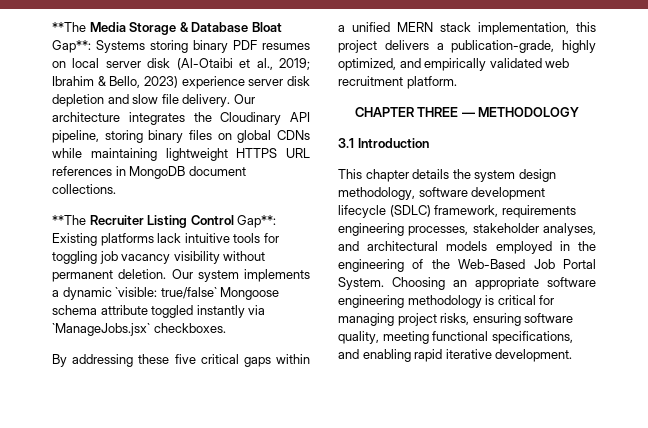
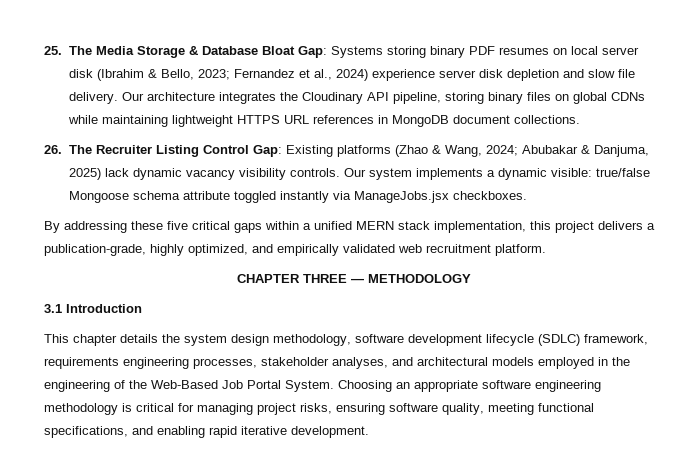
- **The Media Storage & Database Bloat Gap**: Systems storing binary PDF resumes on local server disk (Al-Otaibi et al., 2019; Ibrahim & Bello, 2023) experience server disk depletion and slow file delivery.
+ 25. The Media Storage & Database Bloat Gap: Systems storing binary PDF resumes on local server disk (Ibrahim & Bello, 2023; Fernandez et al., 2024) experience server disk depletion and slow file delivery.
- **The Recruiter Listing Control Gap**: Existing platforms lack intuitive tools for toggling job vacancy visibility without permanent deletion.
+ 26. The Recruiter Listing Control Gap: Existing platforms (Zhao & Wang, 2024; Abubakar & Danjuma, 2025) lack dynamic vacancy visibility controls.
- Our system implements a dynamic `visible: true/false` Mongoose schema attribute toggled instantly via `ManageJobs.jsx` checkboxes.
+ Our system implements a dynamic visible: true/false Mongoose schema attribute toggled instantly via ManageJobs.jsx checkboxes.

